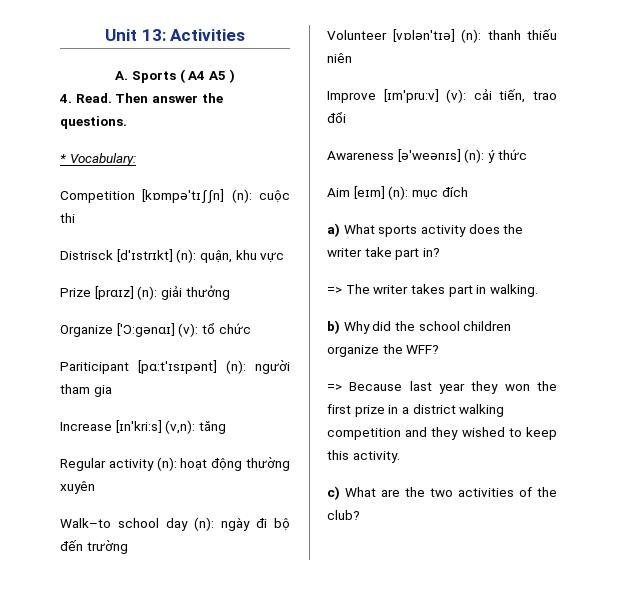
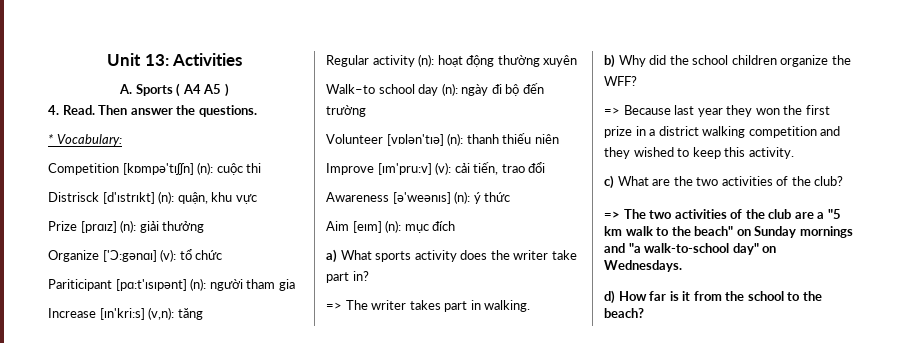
+ => The two activities of the club are a "5 km walk to the beach" on Sunday mornings and "a walk-to-school day" on Wednesdays.
+ d) How far is it from the school to the beach?

